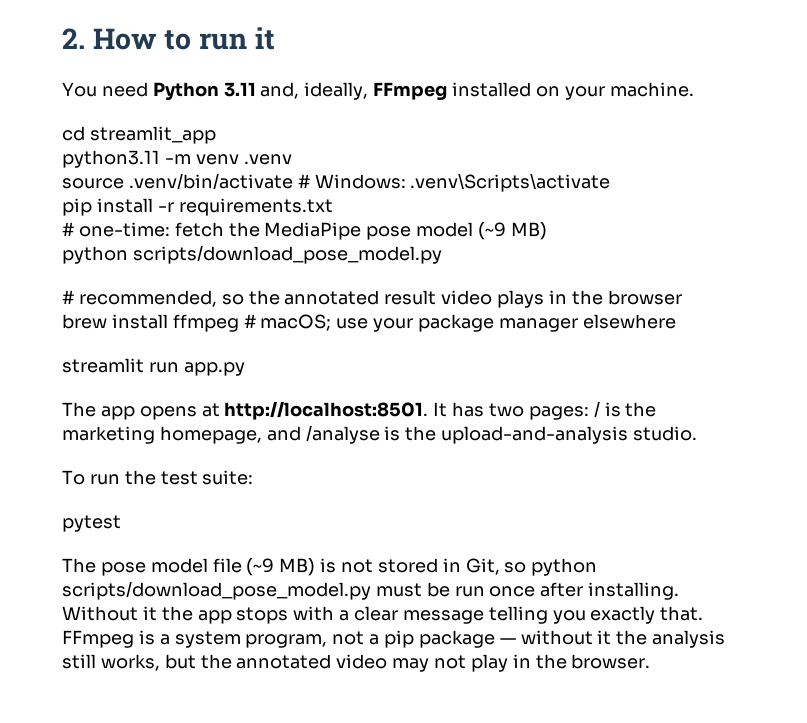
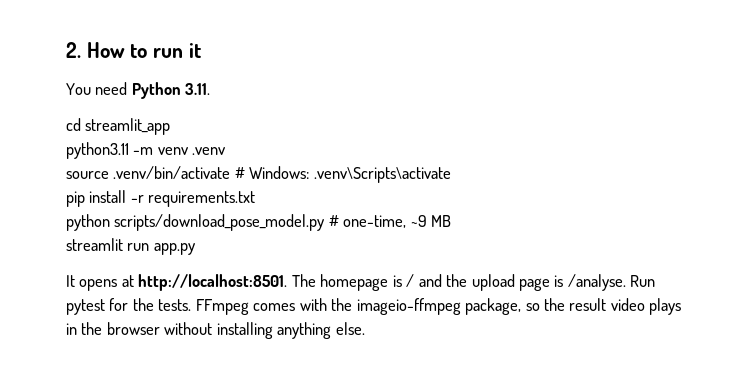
- You need Python 3.11 and, ideally, FFmpeg installed on your machine.
+ You need Python 3.11.
- # one-time: fetch the MediaPipe pose model (~9 MB)
- python scripts/download_pose_model.py
- # recommended, so the annotated result video plays in the browser
- brew install ffmpeg # macOS; use your package manager elsewhere
+ python scripts/download_pose_model.py # one-time, ~9 MB
  streamlit run app.py
- The app opens at http://localhost:8501. It has two pages: / is the marketing homepage, and /analyse is the upload-and-analysis studio.
- To run the test suite:
- pytest
- The pose model file (~9 MB) is not stored in Git, so python scripts/download_pose_model.py must be run once after installing. Without it the app stops with a clear message telling you exactly that. FFmpeg is a system program, not a pip package — without it the analysis still works, but the annotated video may not play in the browser.
+ It opens at http://localhost:8501. The homepage is / and the upload page is /analyse. Run pytest for the tests. FFmpeg comes with the imageio-ffmpeg package, so the result video plays in the browser without installing anything else.

